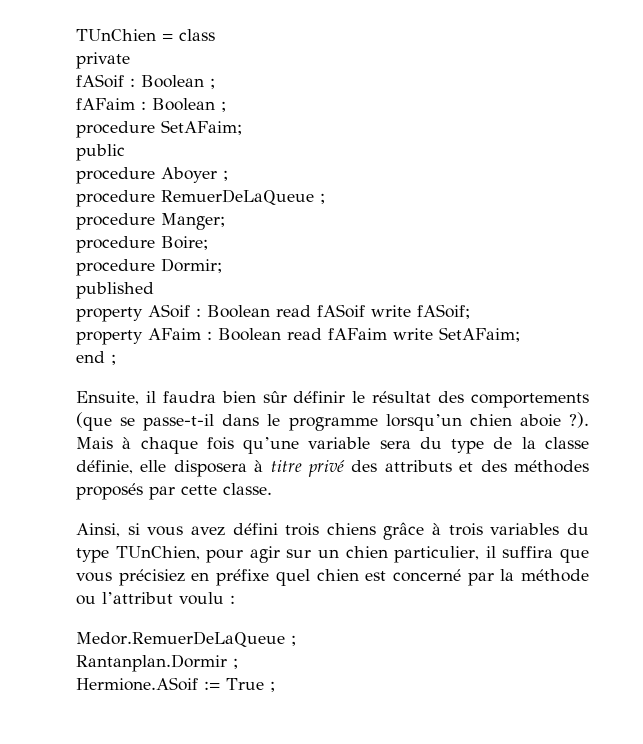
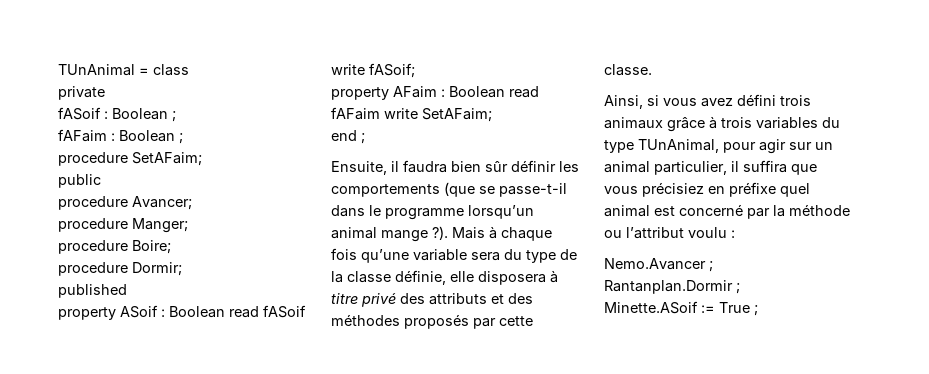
- TUnChien = class
+ TUnAnimal = class
- procedure Aboyer ;
- procedure RemuerDeLaQueue ;
+ procedure Avancer;
- Ensuite, il faudra bien sûr définir le résultat des comportements (que se passe-t-il dans le programme lorsqu’un chien aboie ?).
+ Ensuite, il faudra bien sûr définir les comportements (que se passe-t-il dans le programme lorsqu’un animal mange ?).
- Ainsi, si vous avez défini trois chiens grâce à trois variables du type TUnChien, pour agir sur un chien particulier, il suffira que vous précisiez en préfixe quel chien est concerné par la méthode ou l’attribut voulu :
+ Ainsi, si vous avez défini trois animaux grâce à trois variables du type TUnAnimal, pour agir sur un animal particulier, il suffira que vous précisiez en préfixe quel animal est concerné par la méthode ou l’attribut voulu :
- Medor.RemuerDeLaQueue ;
+ Nemo.Avancer ;
- Hermione.ASoif := True ;
+ Minette.ASoif := True ;

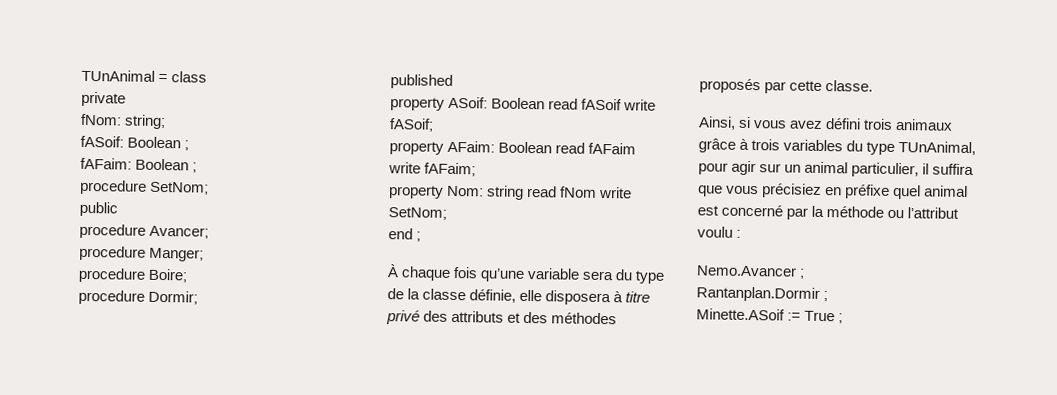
- fASoif : Boolean ;
- fAFaim : Boolean ;
+ fNom: string;
+ fASoif: Boolean ;
+ fAFaim: Boolean ;
- procedure SetAFaim;
+ procedure SetNom;
- property ASoif : Boolean read fASoif write fASoif;
+ property ASoif: Boolean read fASoif write fASoif;
- property AFaim : Boolean read fAFaim write SetAFaim;
+ property AFaim: Boolean read fAFaim write fAFaim;
+ property Nom: string read fNom write SetNom;
  end ;
- Ensuite, il faudra bien sûr définir les comportements (que se passe-t-il dans le programme lorsqu’un animal mange ?). Mais à chaque fois qu’une variable sera du type de la classe définie, elle disposera à titre privé des attributs et des méthodes proposés par cette classe.
+ À chaque fois qu’une variable sera du type de la classe définie, elle disposera à titre privé des attributs et des méthodes proposés par cette classe.

